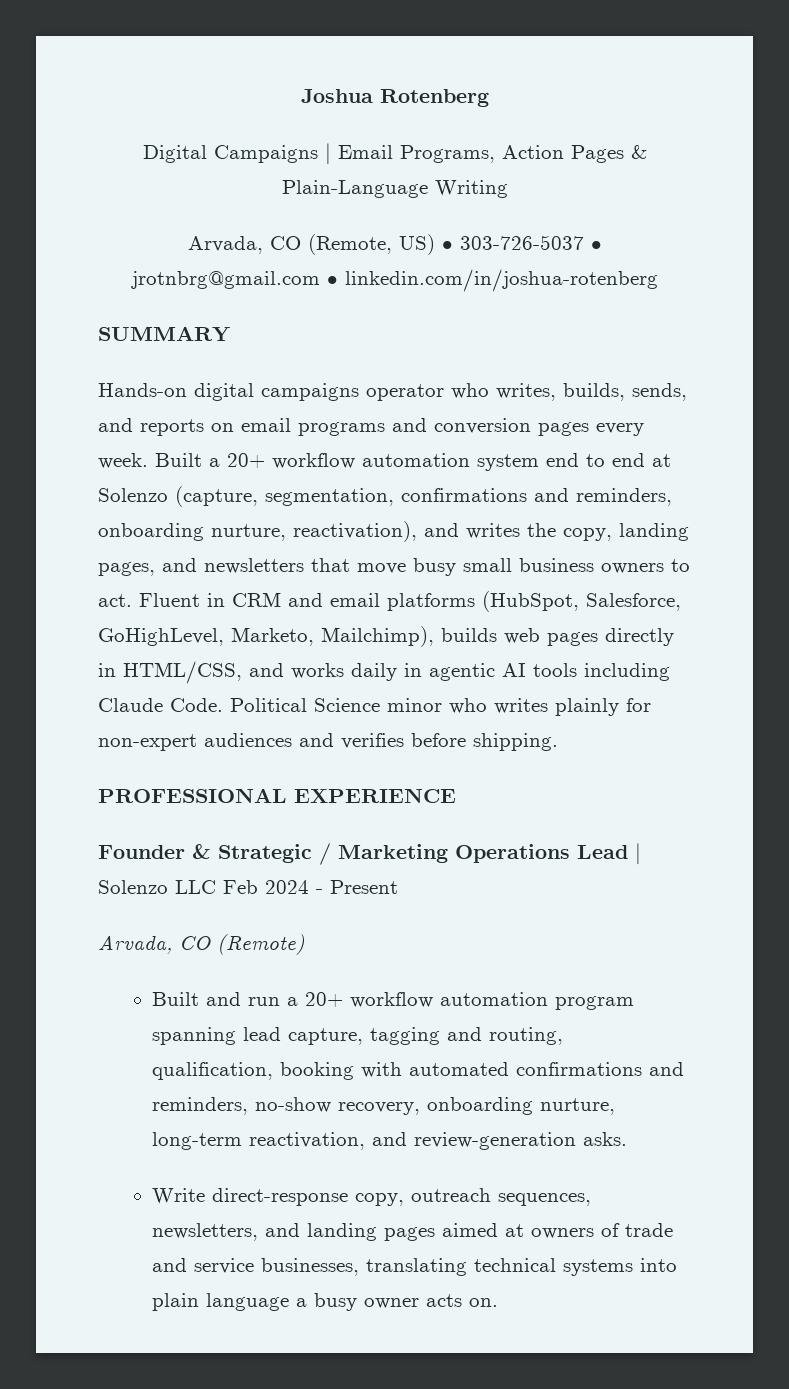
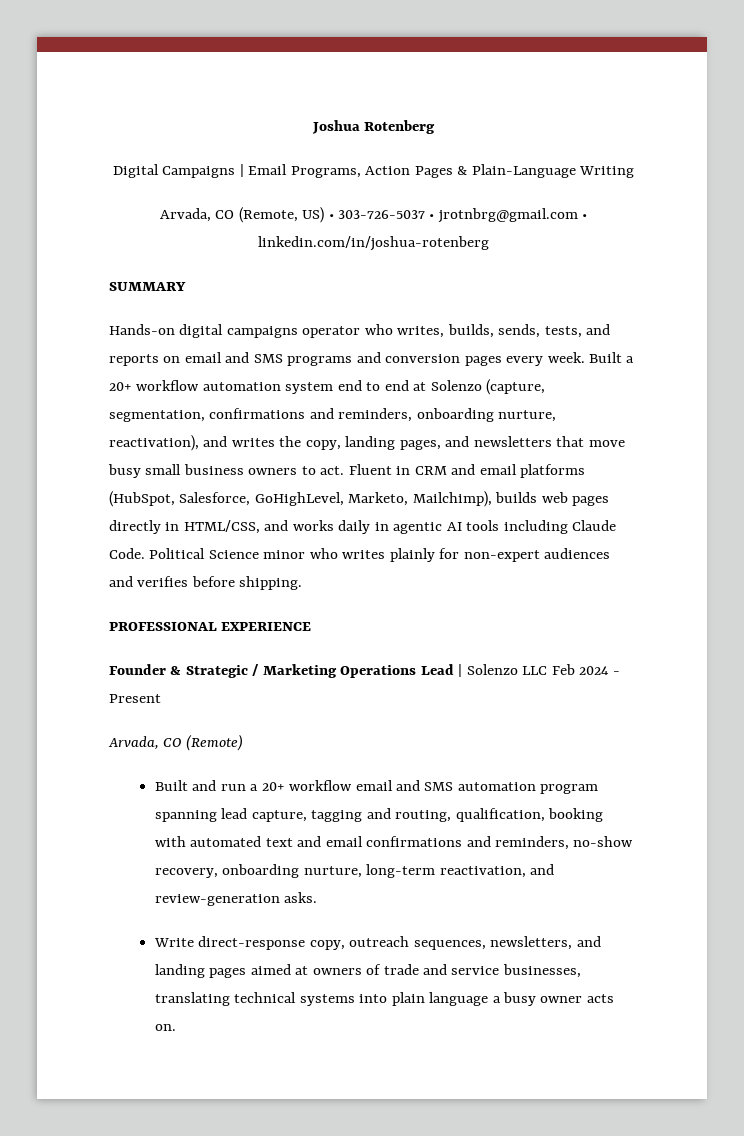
- Hands-on digital campaigns operator who writes, builds, sends, and reports on email programs and conversion pages every week.
+ Hands-on digital campaigns operator who writes, builds, sends, tests, and reports on email and SMS programs and conversion pages every week.
- Built and run a 20+ workflow automation program spanning lead capture, tagging and routing, qualification, booking with automated confirmations and reminders, no-show recovery, onboarding nurture, long-term reactivation, and review-generation asks.
+ Built and run a 20+ workflow email and SMS automation program spanning lead capture, tagging and routing, qualification, booking with automated text and email confirmations and reminders, no-show recovery, onboarding nurture, long-term reactivation, and review-generation asks.

